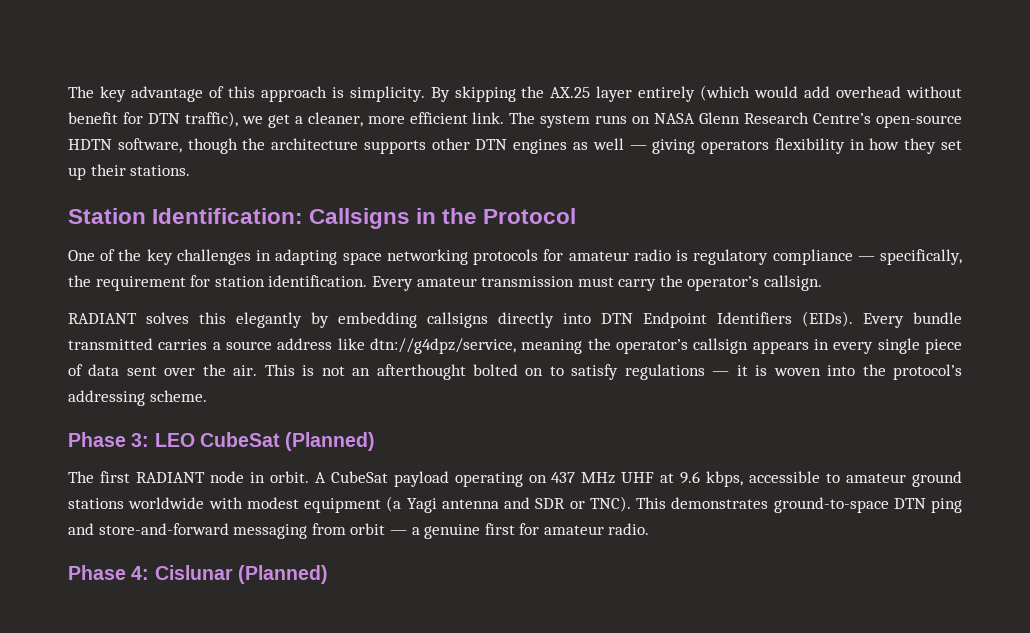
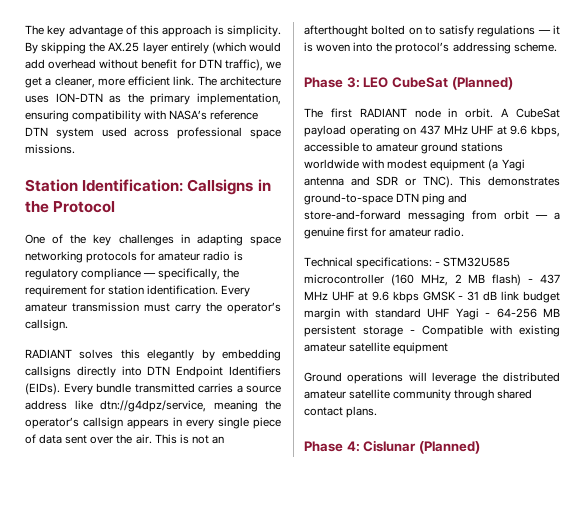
- The system runs on NASA Glenn Research Centre’s open-source HDTN software, though the architecture supports other DTN engines as well — giving operators flexibility in how they set up their stations.
+ The architecture uses ION-DTN as the primary implementation, ensuring compatibility with NASA’s reference DTN system used across professional space missions.
+ Technical specifications: - STM32U585 microcontroller (160 MHz, 2 MB flash) - 437 MHz UHF at 9.6 kbps GMSK - 31 dB link budget margin with standard UHF Yagi - 64-256 MB persistent storage - Compatible with existing amateur satellite equipment
+ Ground operations will leverage the distributed amateur satellite community through shared contact plans.

